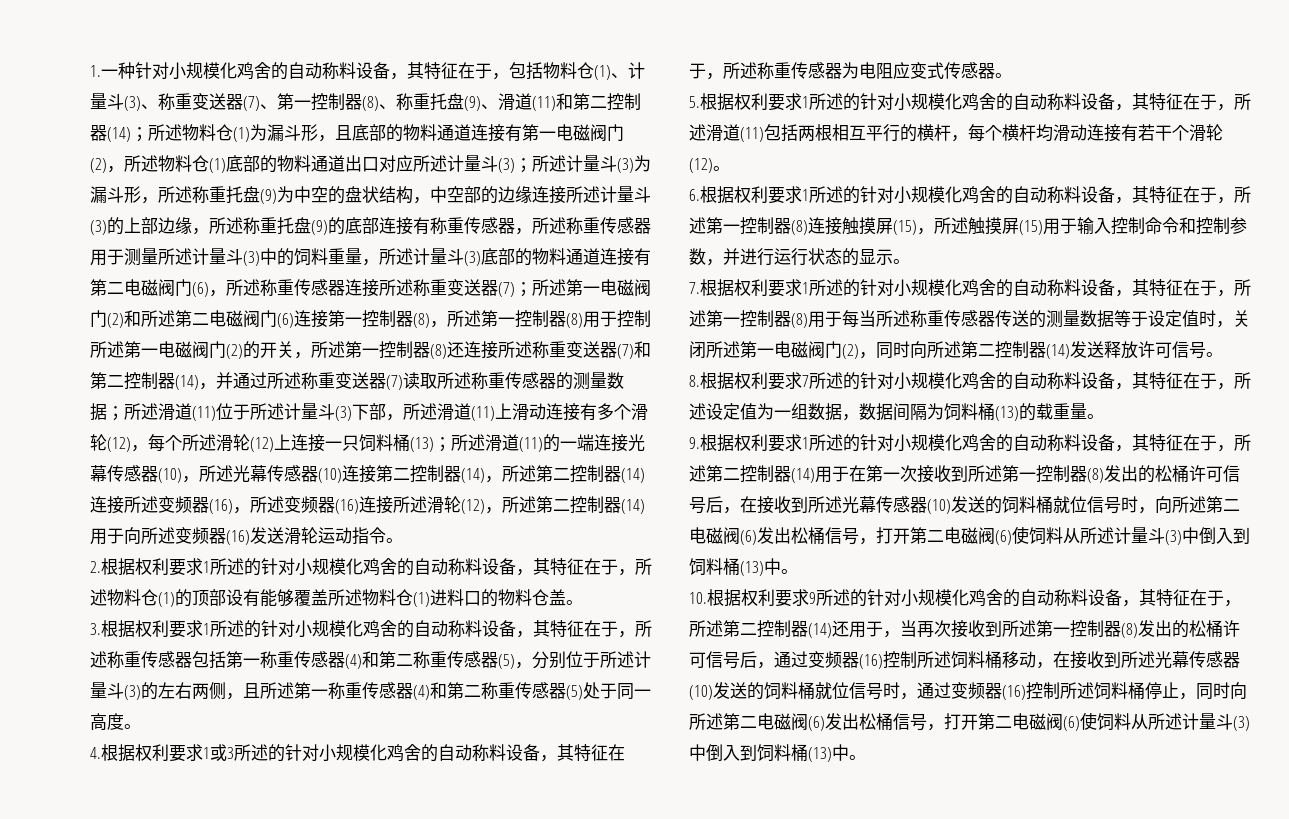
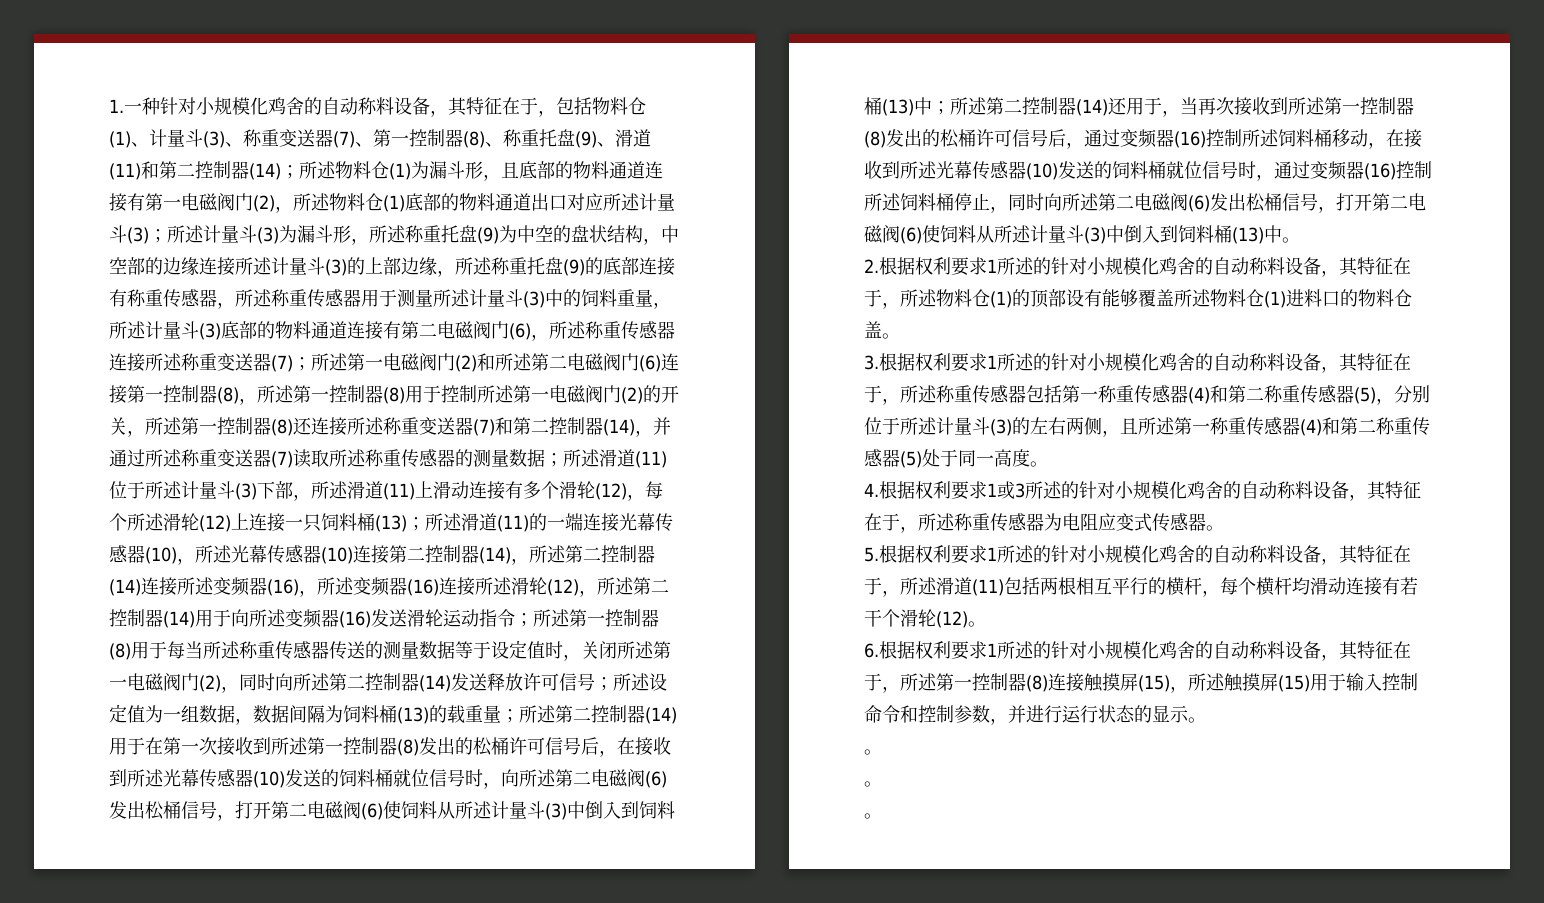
- 所述滑道(11)的一端连接光幕传感器(10)，所述光幕传感器(10)连接第二控制器(14)，所述第二控制器(14)连接所述变频器(16)，所述变频器(16)连接所述滑轮(12)，所述第二控制器(14)用于向所述变频器(16)发送滑轮运动指令。
+ 所述滑道(11)的一端连接光幕传感器(10)，所述光幕传感器(10)连接第二控制器(14)，所述第二控制器(14)连接所述变频器(16)，所述变频器(16)连接所述滑轮(12)，所述第二控制器(14)用于向所述变频器(16)发送滑轮运动指令；所述第一控制器(8)用于每当所述称重传感器传送的测量数据等于设定值时，关闭所述第一电磁阀门(2)，同时向所述第二控制器(14)发送释放许可信号；所述设定值为一组数据，数据间隔为饲料桶(13)的载重量；所述第二控制器(14)用于在第一次接收到所述第一控制器(8)发出的松桶许可信号后，在接收到所述光幕传感器(10)发送的饲料桶就位信号时，向所述第二电磁阀(6)发出松桶信号，打开第二电磁阀(6)使饲料从所述计量斗(3)中倒入到饲料桶(13)中；所述第二控制器(14)还用于，当再次接收到所述第一控制器(8)发出的松桶许可信号后，通过变频器(16)控制所述饲料桶移动，在接收到所述光幕传感器(10)发送的饲料桶就位信号时，通过变频器(16)控制所述饲料桶停止，同时向所述第二电磁阀(6)发出松桶信号，打开第二电磁阀(6)使饲料从所述计量斗(3)中倒入到饲料桶(13)中。
  6.根据权利要求1所述的针对小规模化鸡舍的自动称料设备，其特征在于，所述第一控制器(8)连接触摸屏(15)，所述触摸屏(15)用于输入控制命令和控制参数，并进行运行状态的显示。
- 7.根据权利要求1所述的针对小规模化鸡舍的自动称料设备，其特征在于，所述第一控制器(8)用于每当所述称重传感器传送的测量数据等于设定值时，关闭所述第一电磁阀门(2)，同时向所述第二控制器(14)发送释放许可信号。
- 8.根据权利要求7所述的针对小规模化鸡舍的自动称料设备，其特征在于，所述设定值为一组数据，数据间隔为饲料桶(13)的载重量。
- 9.根据权利要求1所述的针对小规模化鸡舍的自动称料设备，其特征在于，所述第二控制器(14)用于在第一次接收到所述第一控制器(8)发出的松桶许可信号后，在接收到所述光幕传感器(10)发送的饲料桶就位信号时，向所述第二电磁阀(6)发出松桶信号，打开第二电磁阀(6)使饲料从所述计量斗(3)中倒入到饲料桶(13)中。
- 10.根据权利要求9所述的针对小规模化鸡舍的自动称料设备，其特征在于，所述第二控制器(14)还用于，当再次接收到所述第一控制器(8)发出的松桶许可信号后，通过变频器(16)控制所述饲料桶移动，在接收到所述光幕传感器(10)发送的饲料桶就位信号时，通过变频器(16)控制所述饲料桶停止，同时向所述第二电磁阀(6)发出松桶信号，打开第二电磁阀(6)使饲料从所述计量斗(3)中倒入到饲料桶(13)中。
+ 。
+ 。
+ 。

